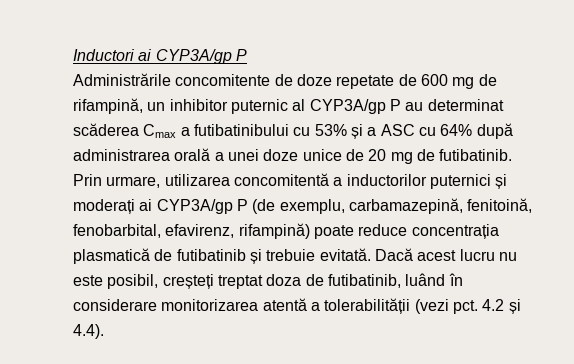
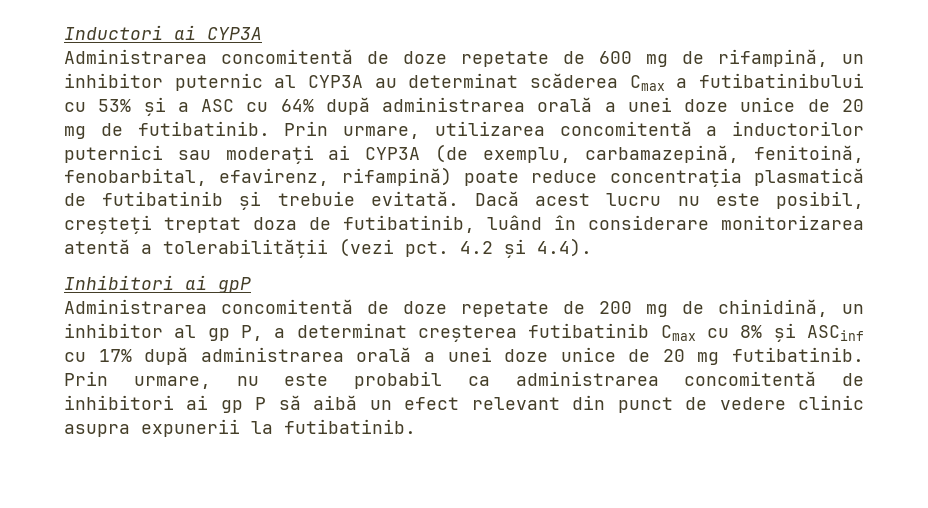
- Inductori ai CYP3A/gp P
- Administrările concomitente de doze repetate de 600 mg de rifampină, un inhibitor puternic al CYP3A/gp P au determinat scăderea Cmax a futibatinibului cu 53% și a ASC cu 64% după administrarea orală a unei doze unice de 20 mg de futibatinib.
+ Inductori ai CYP3A
+ Administrarea concomitentă de doze repetate de 600 mg de rifampină, un inhibitor puternic al CYP3A au determinat scăderea Cmax a futibatinibului cu 53% și a ASC cu 64% după administrarea orală a unei doze unice de 20 mg de futibatinib.
- Prin urmare, utilizarea concomitentă a inductorilor puternici și moderați ai CYP3A/gp P (de exemplu, carbamazepină, fenitoină, fenobarbital, efavirenz, rifampină) poate reduce concentrația plasmatică de futibatinib și trebuie evitată.
+ Prin urmare, utilizarea concomitentă a inductorilor puternici sau moderați ai CYP3A (de exemplu, carbamazepină, fenitoină, fenobarbital, efavirenz, rifampină) poate reduce concentrația plasmatică de futibatinib și trebuie evitată.
+ Inhibitori ai gpP
+ Administrarea concomitentă de doze repetate de 200 mg de chinidină, un inhibitor al gp P, a determinat creșterea futibatinib Cmax cu 8% și ASCinf cu 17% după administrarea orală a unei doze unice de 20 mg futibatinib. Prin urmare, nu este probabil ca administrarea concomitentă de inhibitori ai gp P să aibă un efect relevant din punct de vedere clinic asupra expunerii la futibatinib.

